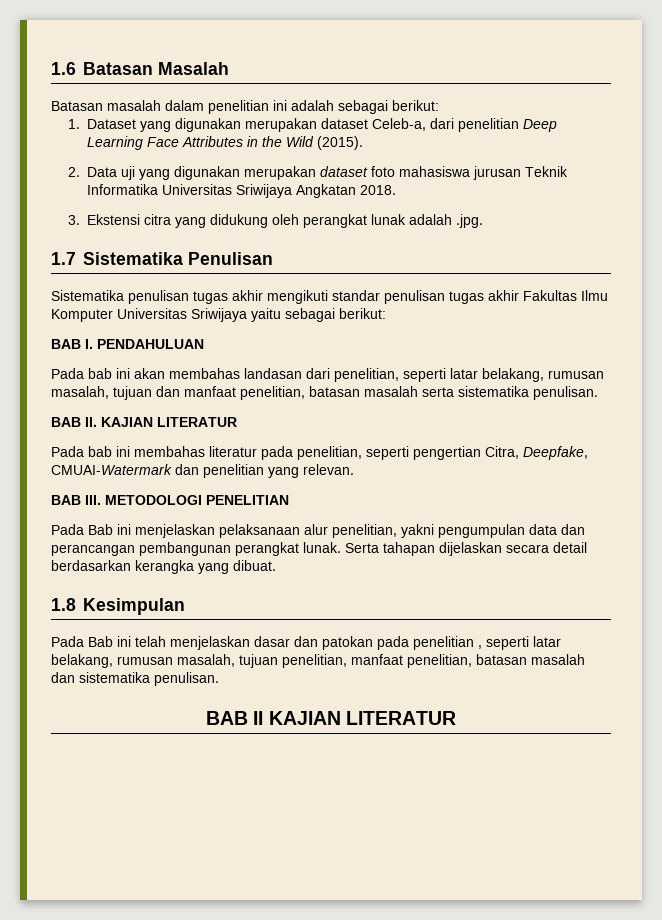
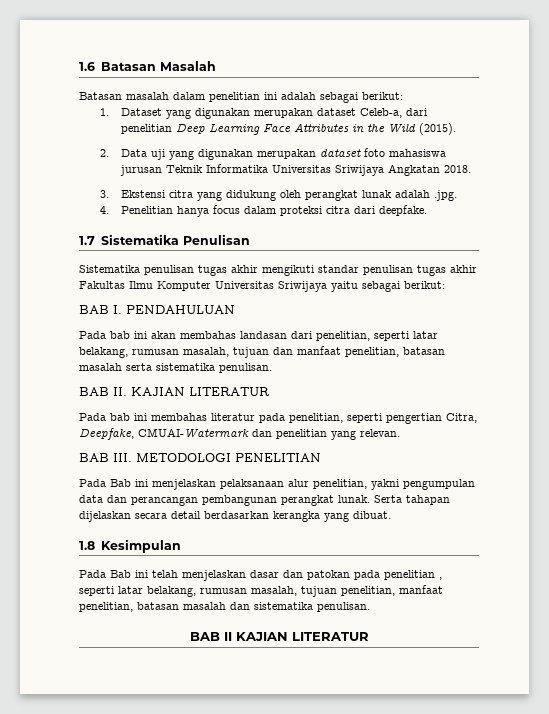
+ 4. Penelitian hanya focus dalam proteksi citra dari deepfake.

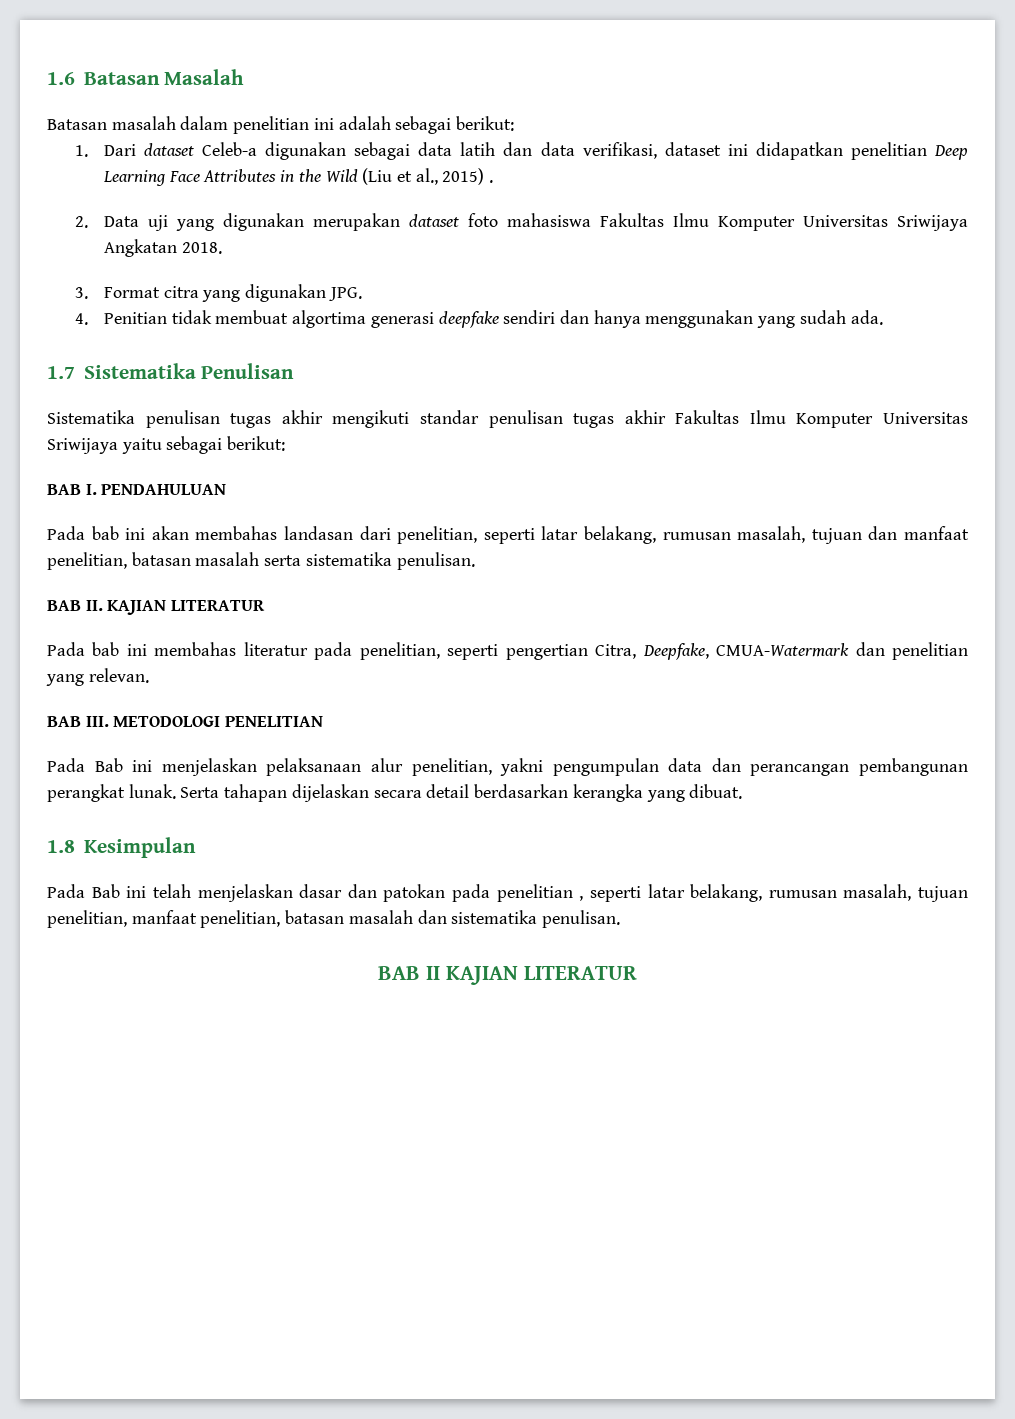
- 1. Dataset yang digunakan merupakan dataset Celeb-a, dari penelitian Deep Learning Face Attributes in the Wild (2015).
+ 1. Dari dataset Celeb-a digunakan sebagai data latih dan data verifikasi, dataset ini didapatkan penelitian Deep Learning Face Attributes in the Wild (Liu et al., 2015) .
- 2. Data uji yang digunakan merupakan dataset foto mahasiswa jurusan Teknik Informatika Universitas Sriwijaya Angkatan 2018.
+ 2. Data uji yang digunakan merupakan dataset foto mahasiswa Fakultas Ilmu Komputer Universitas Sriwijaya Angkatan 2018.
- 3. Ekstensi citra yang didukung oleh perangkat lunak adalah .jpg.
- 4. Penelitian hanya focus dalam proteksi citra dari deepfake.
+ 3. Format citra yang digunakan JPG.
+ 4. Penitian tidak membuat algortima generasi deepfake sendiri dan hanya menggunakan yang sudah ada.
- Pada bab ini membahas literatur pada penelitian, seperti pengertian Citra, Deepfake, CMUAI-Watermark dan penelitian yang relevan.
+ Pada bab ini membahas literatur pada penelitian, seperti pengertian Citra, Deepfake, CMUA-Watermark dan penelitian yang relevan.

